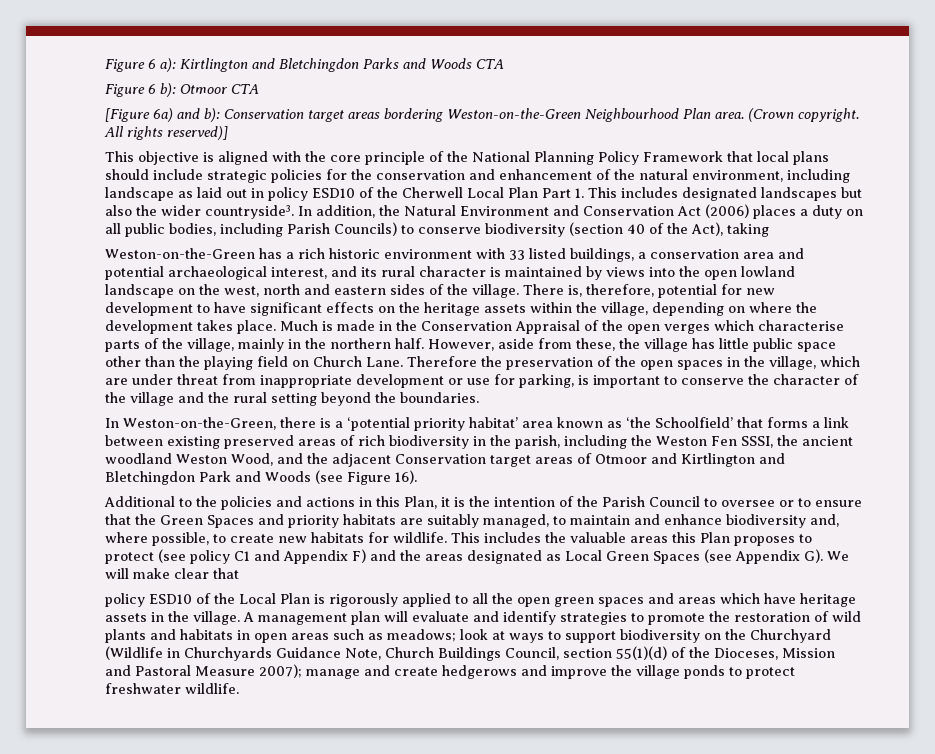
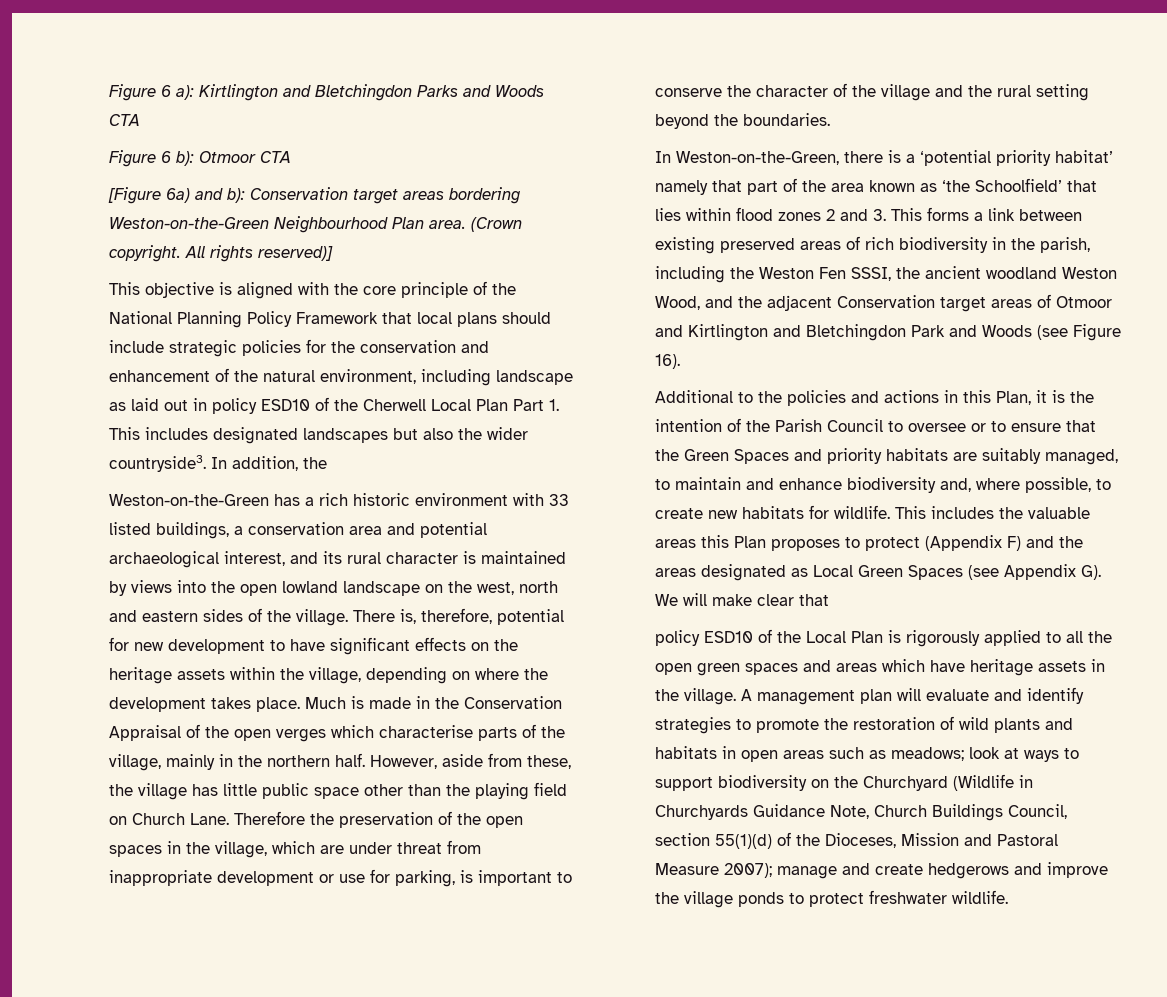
- In addition, the Natural Environment and Conservation Act (2006) places a duty on all public bodies, including Parish Councils) to conserve biodiversity (section 40 of the Act), taking
+ In addition, the
- In Weston-on-the-Green, there is a ‘potential priority habitat’ area known as ‘the Schoolfield’ that forms a link between existing preserved areas of rich biodiversity in the parish, including the Weston Fen SSSI, the ancient woodland Weston Wood, and the adjacent Conservation target areas of Otmoor and Kirtlington and Bletchingdon Park and Woods (see Figure 16).
+ In Weston-on-the-Green, there is a ‘potential priority habitat’ namely that part of the area known as ‘the Schoolfield’ that lies within flood zones 2 and 3. This forms a link between existing preserved areas of rich biodiversity in the parish, including the Weston Fen SSSI, the ancient woodland Weston Wood, and the adjacent Conservation target areas of Otmoor and Kirtlington and Bletchingdon Park and Woods (see Figure 16).
- This includes the valuable areas this Plan proposes to protect (see policy C1 and Appendix F) and the areas designated as Local Green Spaces (see Appendix G). We will make clear that
+ This includes the valuable areas this Plan proposes to protect (Appendix F) and the areas designated as Local Green Spaces (see Appendix G). We will make clear that

